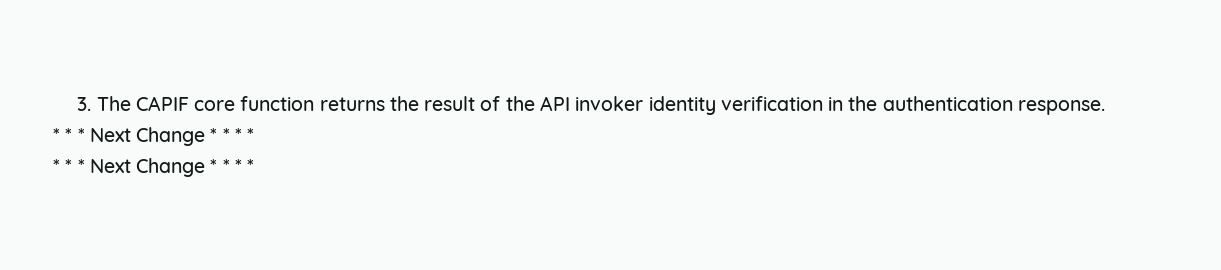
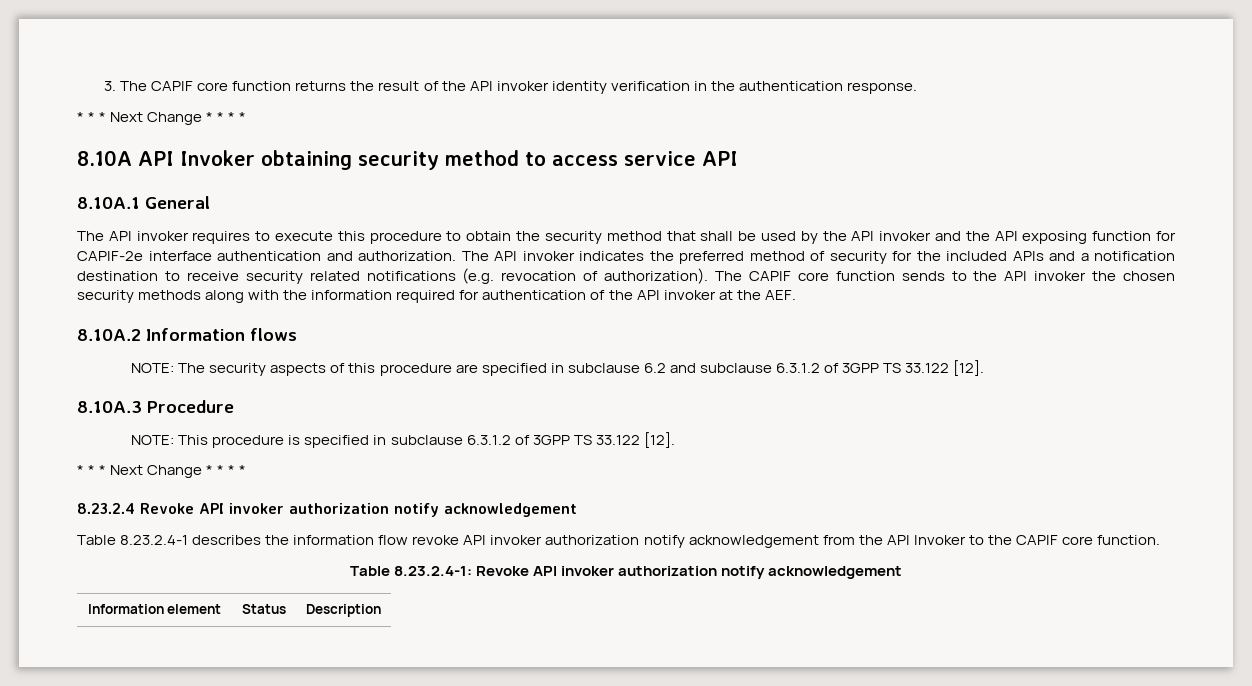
  3. The CAPIF core function returns the result of the API invoker identity verification in the authentication response.
  * * * Next Change * * * *
+ 8.10A API Invoker obtaining security method to access service API
+ 8.10A.1 General
+ The API invoker requires to execute this procedure to obtain the security method that shall be used by the API invoker and the API exposing function for CAPIF-2e interface authentication and authorization. The API invoker indicates the preferred method of security for the included APIs and a notification destination to receive security related notifications (e.g. revocation of authorization). The CAPIF core function sends to the API invoker the chosen security methods along with the information required for authentication of the API invoker at the AEF.
+ 8.10A.2 Information flows
+ NOTE: The security aspects of this procedure are specified in subclause 6.2 and subclause 6.3.1.2 of 3GPP TS 33.122 [12].
+ 8.10A.3 Procedure
+ NOTE: This procedure is specified in subclause 6.3.1.2 of 3GPP TS 33.122 [12].
  * * * Next Change * * * *
+ 8.23.2.4 Revoke API invoker authorization notify acknowledgement
+ Table 8.23.2.4-1 describes the information flow revoke API invoker authorization notify acknowledgement from the API Invoker to the CAPIF core function.
+ Table 8.23.2.4-1: Revoke API invoker authorization notify acknowledgement
+ Information element | Status | Description

